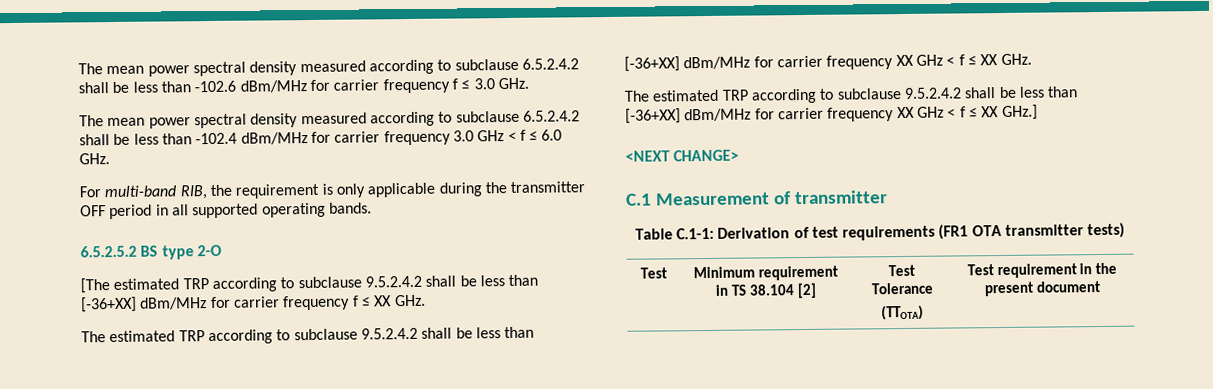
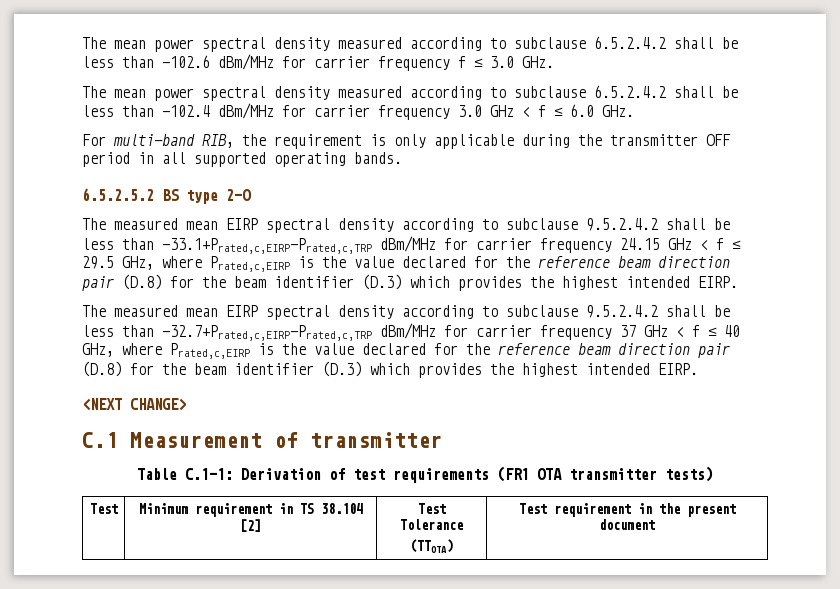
- [The estimated TRP according to subclause 9.5.2.4.2 shall be less than [-36+XX] dBm/MHz for carrier frequency f ≤ XX GHz.
- The estimated TRP according to subclause 9.5.2.4.2 shall be less than [-36+XX] dBm/MHz for carrier frequency XX GHz < f ≤ XX GHz.
- The estimated TRP according to subclause 9.5.2.4.2 shall be less than [-36+XX] dBm/MHz for carrier frequency XX GHz < f ≤ XX GHz.]
+ The measured mean EIRP spectral density according to subclause 9.5.2.4.2 shall be less than -33.1+Prated,c,EIRP-Prated,c,TRP dBm/MHz for carrier frequency 24.15 GHz < f ≤ 29.5 GHz, where Prated,c,EIRP is the value declared for the reference beam direction pair (D.8) for the beam identifier (D.3) which provides the highest intended EIRP.
+ The measured mean EIRP spectral density according to subclause 9.5.2.4.2 shall be less than -32.7+Prated,c,EIRP-Prated,c,TRP dBm/MHz for carrier frequency 37 GHz < f ≤ 40 GHz, where Prated,c,EIRP is the value declared for the reference beam direction pair (D.8) for the beam identifier (D.3) which provides the highest intended EIRP.

